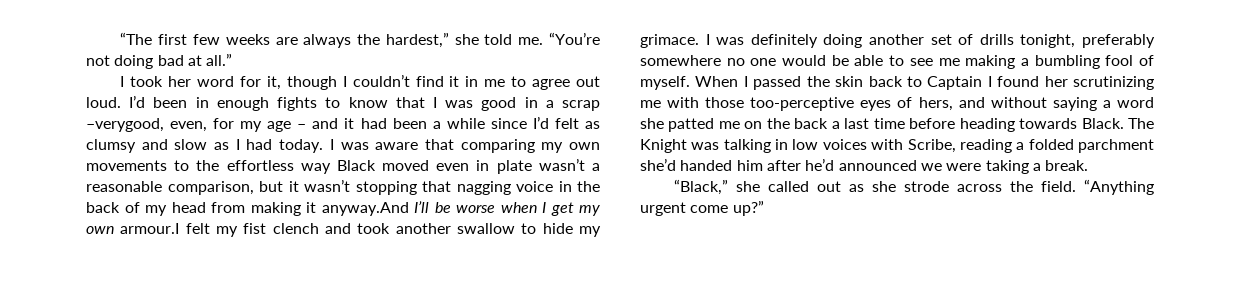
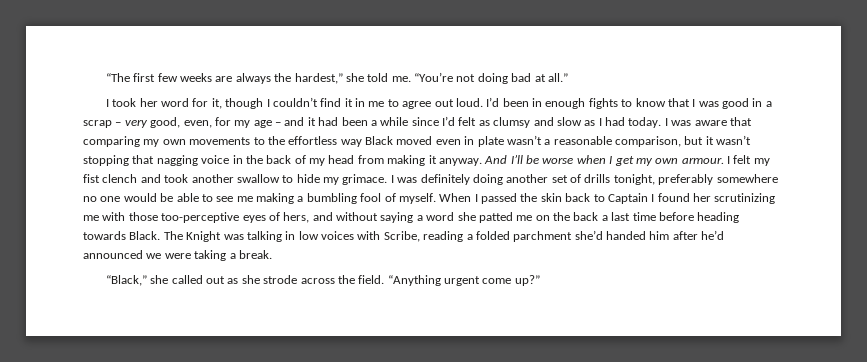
- I’d been in enough fights to know that I was good in a scrap –verygood, even, for my age – and it had been a while since I’d felt as clumsy and slow as I had today.
+ I’d been in enough fights to know that I was good in a scrap – very good, even, for my age – and it had been a while since I’d felt as clumsy and slow as I had today.
- I was aware that comparing my own movements to the effortless way Black moved even in plate wasn’t a reasonable comparison, but it wasn’t stopping that nagging voice in the back of my head from making it anyway.And I’ll be worse when I get my own armour.I felt my fist clench and took another swallow to hide my grimace.
+ I was aware that comparing my own movements to the effortless way Black moved even in plate wasn’t a reasonable comparison, but it wasn’t stopping that nagging voice in the back of my head from making it anyway. And I’ll be worse when I get my own armour. I felt my fist clench and took another swallow to hide my grimace.

